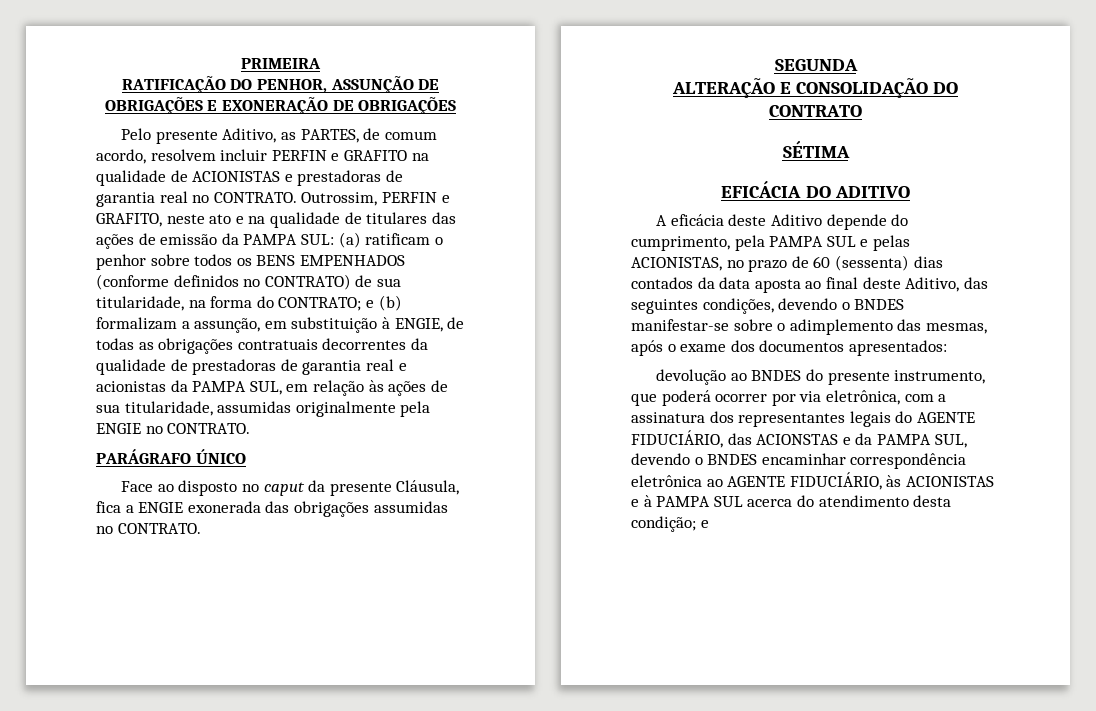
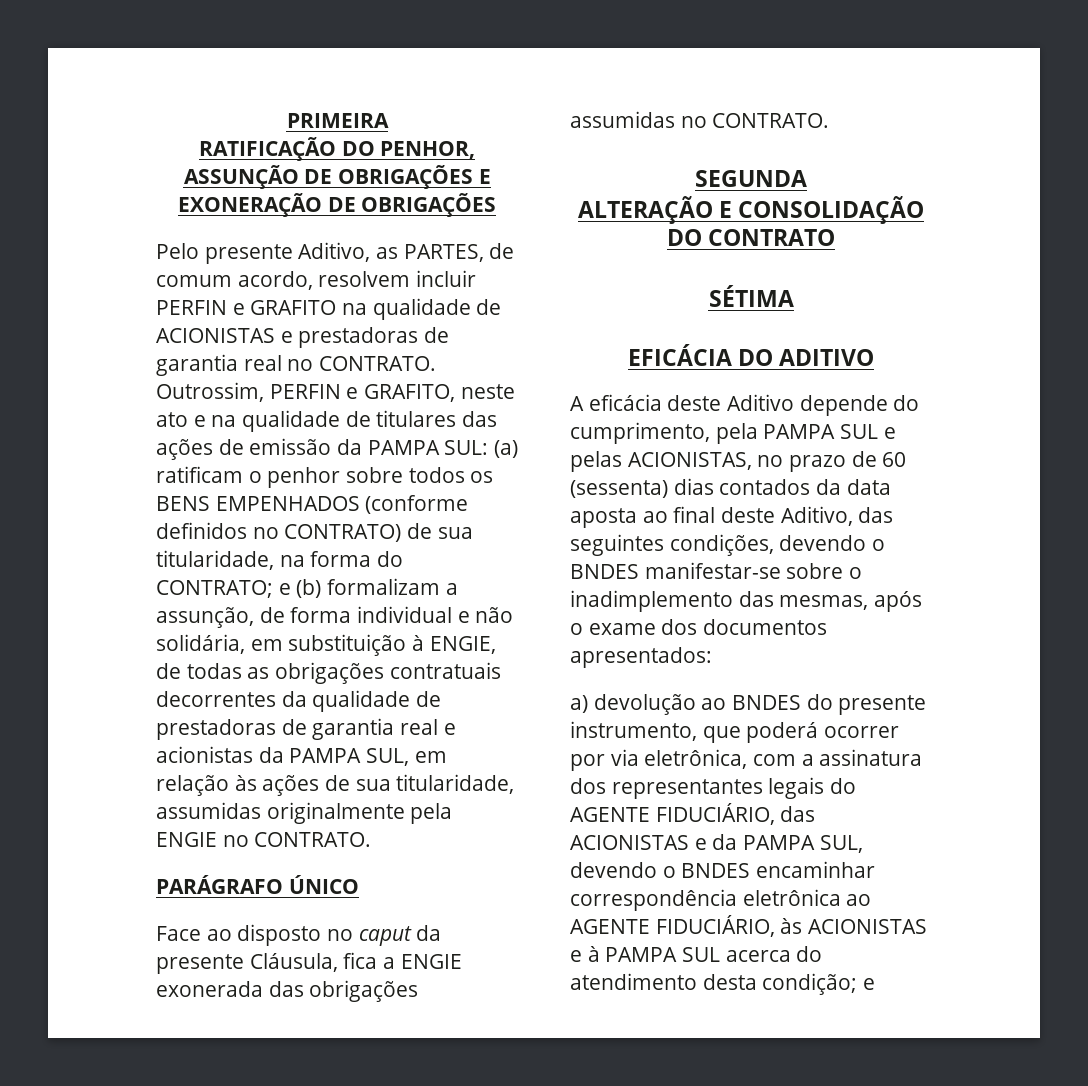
- e (b) formalizam a assunção, em substituição à ENGIE, de todas as obrigações contratuais decorrentes da qualidade de prestadoras de garantia real e acionistas da PAMPA SUL, em relação às ações de sua titularidade, assumidas originalmente pela ENGIE no CONTRATO.
+ e (b) formalizam a assunção, de forma individual e não solidária, em substituição à ENGIE, de todas as obrigações contratuais decorrentes da qualidade de prestadoras de garantia real e acionistas da PAMPA SUL, em relação às ações de sua titularidade, assumidas originalmente pela ENGIE no CONTRATO.
- A eficácia deste Aditivo depende do cumprimento, pela PAMPA SUL e pelas ACIONISTAS, no prazo de 60 (sessenta) dias contados da data aposta ao final deste Aditivo, das seguintes condições, devendo o BNDES manifestar-se sobre o adimplemento das mesmas, após o exame dos documentos apresentados:
+ A eficácia deste Aditivo depende do cumprimento, pela PAMPA SUL e pelas ACIONISTAS, no prazo de 60 (sessenta) dias contados da data aposta ao final deste Aditivo, das seguintes condições, devendo o BNDES manifestar-se sobre o inadimplemento das mesmas, após o exame dos documentos apresentados:
- devolução ao BNDES do presente instrumento, que poderá ocorrer por via eletrônica, com a assinatura dos representantes legais do AGENTE FIDUCIÁRIO, das ACIONSTAS e da PAMPA SUL, devendo o BNDES encaminhar correspondência eletrônica ao AGENTE FIDUCIÁRIO, às ACIONISTAS e à PAMPA SUL acerca do atendimento desta condição; e
+ a) devolução ao BNDES do presente instrumento, que poderá ocorrer por via eletrônica, com a assinatura dos representantes legais do AGENTE FIDUCIÁRIO, das ACIONISTAS e da PAMPA SUL, devendo o BNDES encaminhar correspondência eletrônica ao AGENTE FIDUCIÁRIO, às ACIONISTAS e à PAMPA SUL acerca do atendimento desta condição; e

